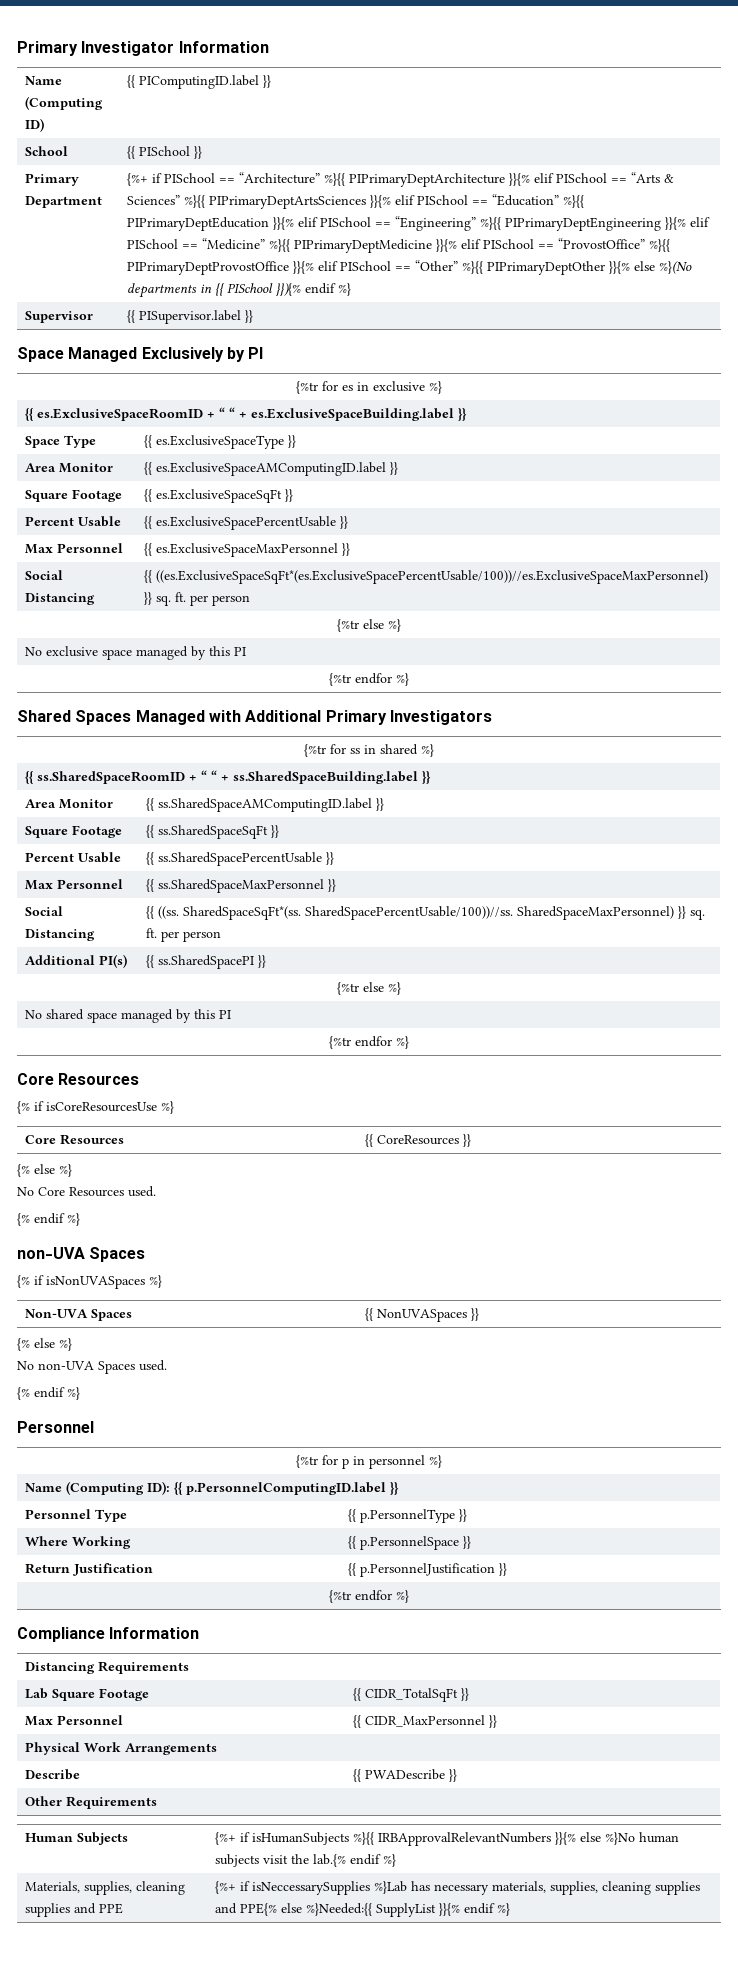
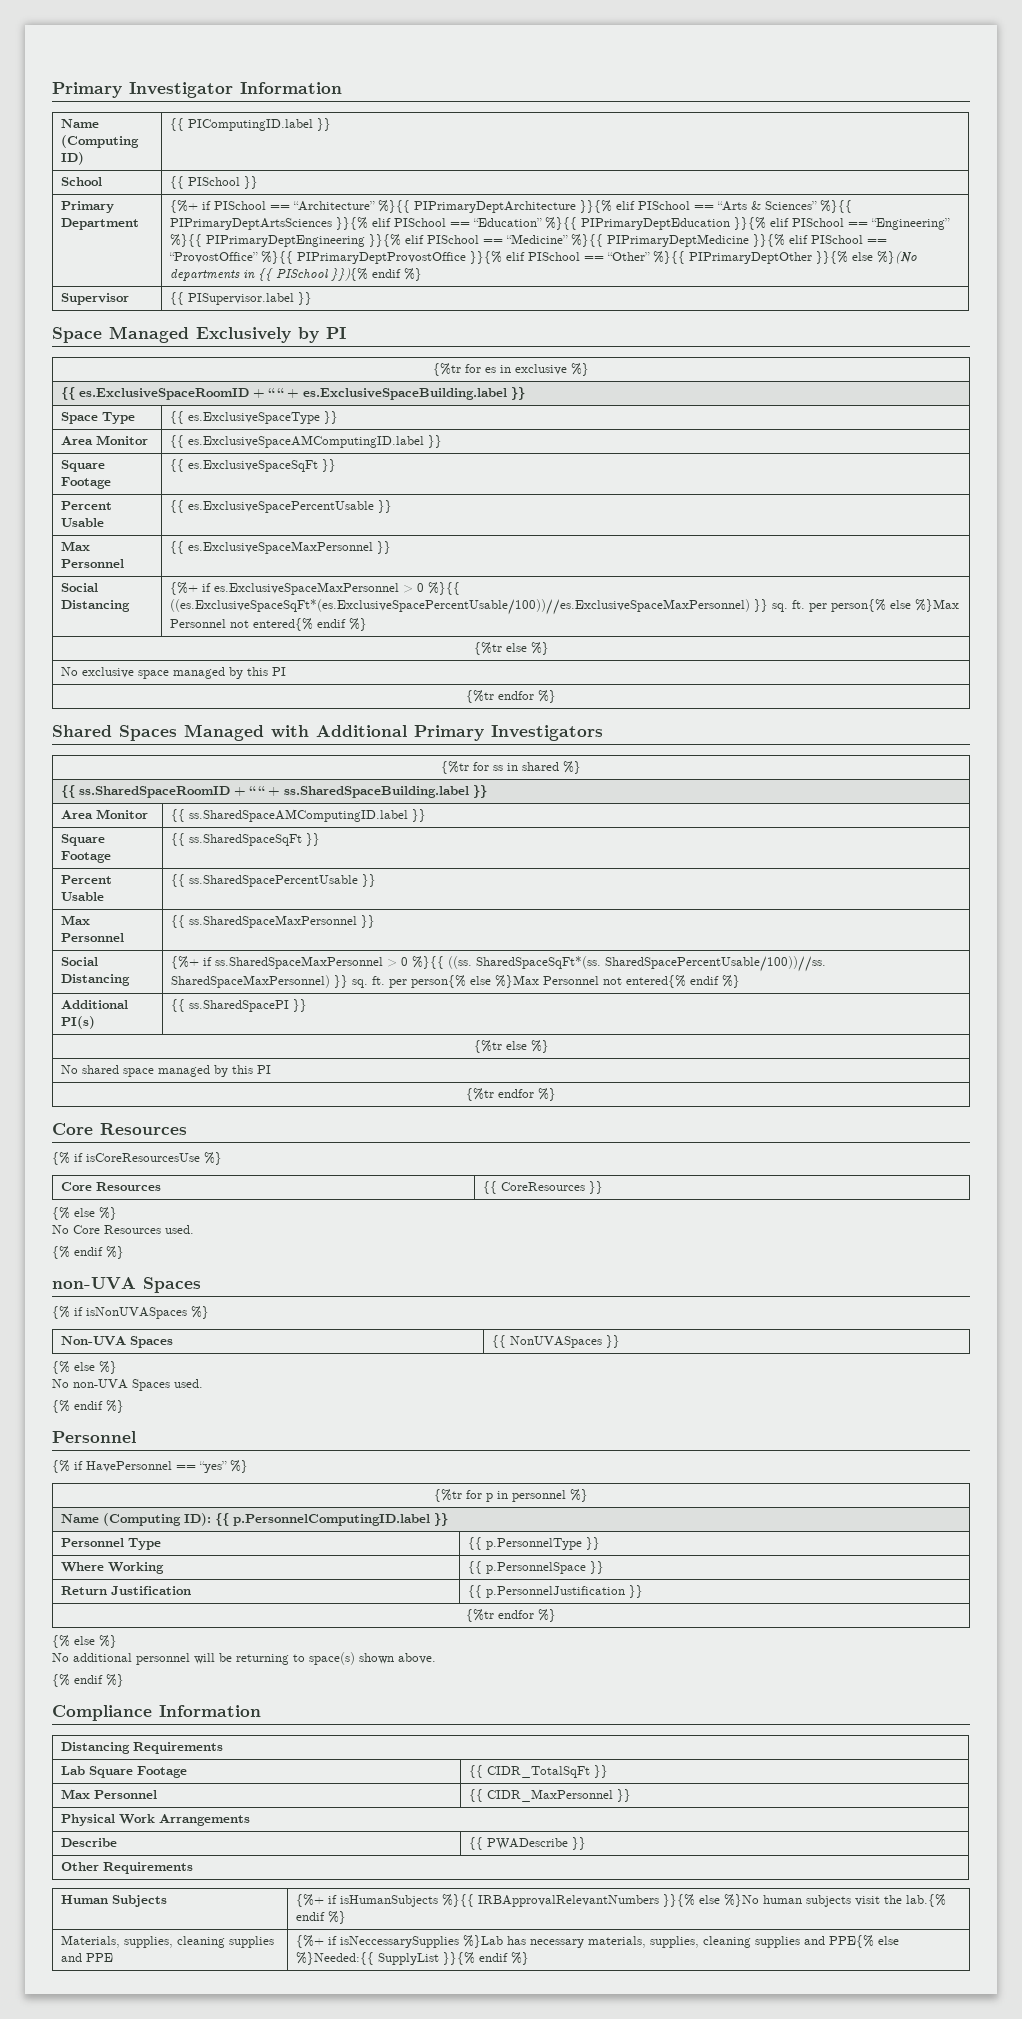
- Social Distancing | {{ ((es.ExclusiveSpaceSqFt*(es.ExclusiveSpacePercentUsable/100))//es.ExclusiveSpaceMaxPersonnel) }} sq. ft. per person
+ Social Distancing | {%+ if es.ExclusiveSpaceMaxPersonnel > 0 %}{{ ((es.ExclusiveSpaceSqFt*(es.ExclusiveSpacePercentUsable/100))//es.ExclusiveSpaceMaxPersonnel) }} sq. ft. per person{% else %}Max Personnel not entered{% endif %}
- Social Distancing | {{ ((ss. SharedSpaceSqFt*(ss. SharedSpacePercentUsable/100))//ss. SharedSpaceMaxPersonnel) }} sq. ft. per person
+ Social Distancing | {%+ if ss.SharedSpaceMaxPersonnel > 0 %}{{ ((ss. SharedSpaceSqFt*(ss. SharedSpacePercentUsable/100))//ss. SharedSpaceMaxPersonnel) }} sq. ft. per person{% else %}Max Personnel not entered{% endif %}
+ {% if HavePersonnel == “yes” %}
  Return Justification | {{ p.PersonnelJustification }}
  {%tr endfor %}
+ {% else %}
+ No additional personnel will be returning to space(s) shown above.
+ {% endif %}

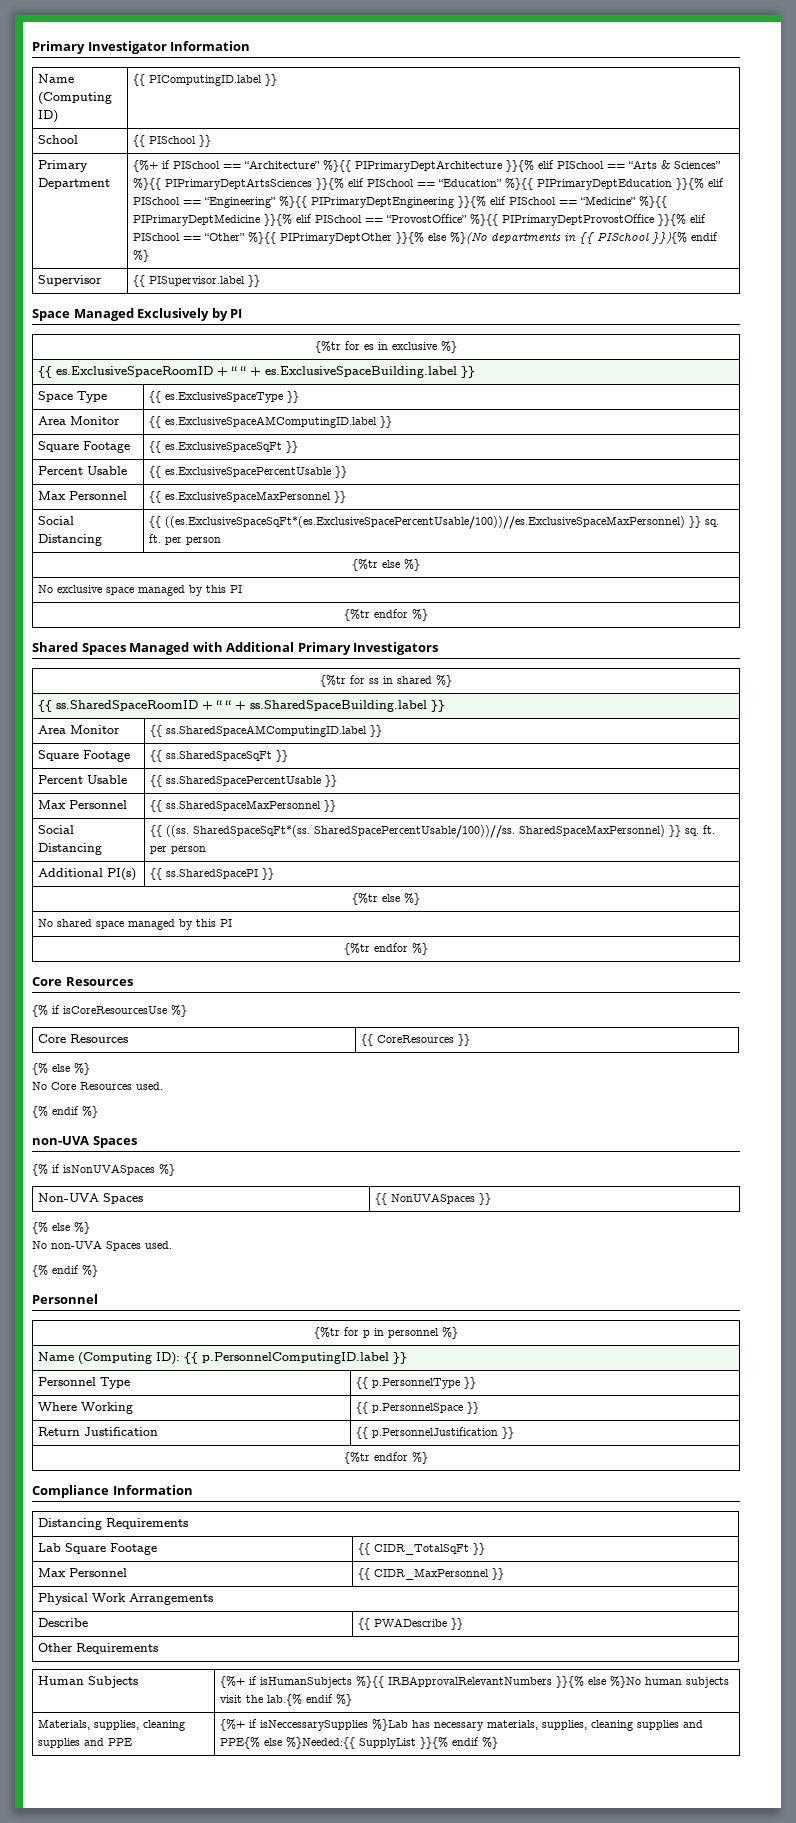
- Social Distancing | {%+ if es.ExclusiveSpaceMaxPersonnel > 0 %}{{ ((es.ExclusiveSpaceSqFt*(es.ExclusiveSpacePercentUsable/100))//es.ExclusiveSpaceMaxPersonnel) }} sq. ft. per person{% else %}Max Personnel not entered{% endif %}
+ Social Distancing | {{ ((es.ExclusiveSpaceSqFt*(es.ExclusiveSpacePercentUsable/100))//es.ExclusiveSpaceMaxPersonnel) }} sq. ft. per person
- Social Distancing | {%+ if ss.SharedSpaceMaxPersonnel > 0 %}{{ ((ss. SharedSpaceSqFt*(ss. SharedSpacePercentUsable/100))//ss. SharedSpaceMaxPersonnel) }} sq. ft. per person{% else %}Max Personnel not entered{% endif %}
+ Social Distancing | {{ ((ss. SharedSpaceSqFt*(ss. SharedSpacePercentUsable/100))//ss. SharedSpaceMaxPersonnel) }} sq. ft. per person
- {% if HavePersonnel == “yes” %}
  Return Justification | {{ p.PersonnelJustification }}
  {%tr endfor %}
- {% else %}
- No additional personnel will be returning to space(s) shown above.
- {% endif %}

